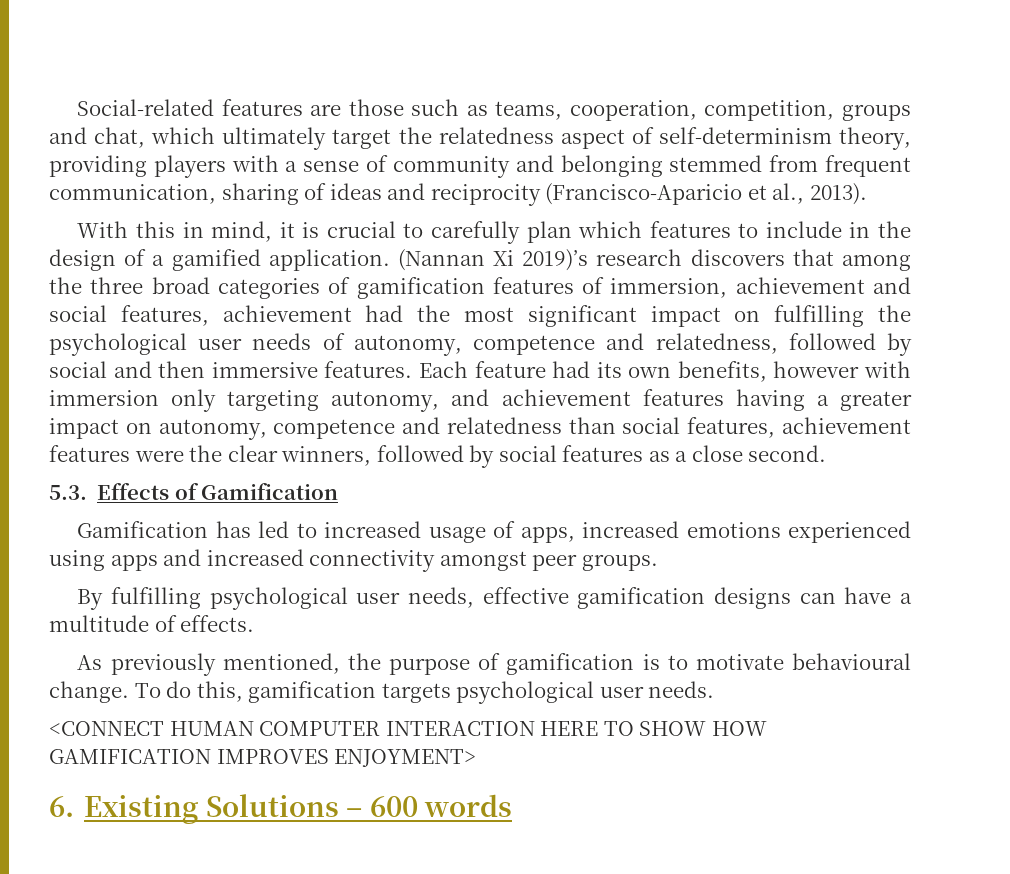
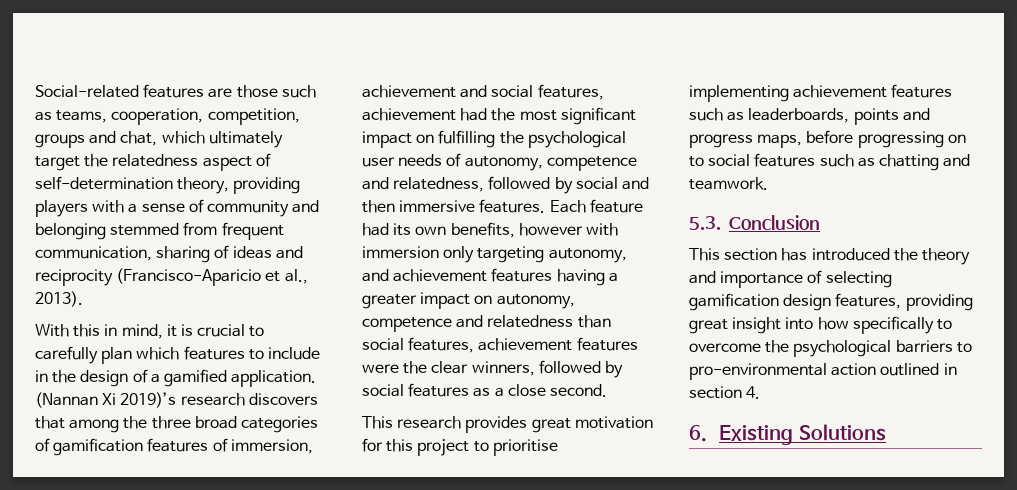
- Social-related features are those such as teams, cooperation, competition, groups and chat, which ultimately target the relatedness aspect of self-determinism theory, providing players with a sense of community and belonging stemmed from frequent communication, sharing of ideas and reciprocity (Francisco-Aparicio et al., 2013).
+ Social-related features are those such as teams, cooperation, competition, groups and chat, which ultimately target the relatedness aspect of self-determination theory, providing players with a sense of community and belonging stemmed from frequent communication, sharing of ideas and reciprocity (Francisco-Aparicio et al., 2013).
- 5.3. Effects of Gamification
- Gamification has led to increased usage of apps, increased emotions experienced using apps and increased connectivity amongst peer groups.
- By fulfilling psychological user needs, effective gamification designs can have a multitude of effects.
- As previously mentioned, the purpose of gamification is to motivate behavioural change. To do this, gamification targets psychological user needs.
- <CONNECT HUMAN COMPUTER INTERACTION HERE TO SHOW HOW GAMIFICATION IMPROVES ENJOYMENT>
+ This research provides great motivation for this project to prioritise implementing achievement features such as leaderboards, points and progress maps, before progressing on to social features such as chatting and teamwork.
+ 5.3. Conclusion
+ This section has introduced the theory and importance of selecting gamification design features, providing great insight into how specifically to overcome the psychological barriers to pro-environmental action outlined in section 4.
- 6. Existing Solutions – 600 words
+ 6. Existing Solutions

